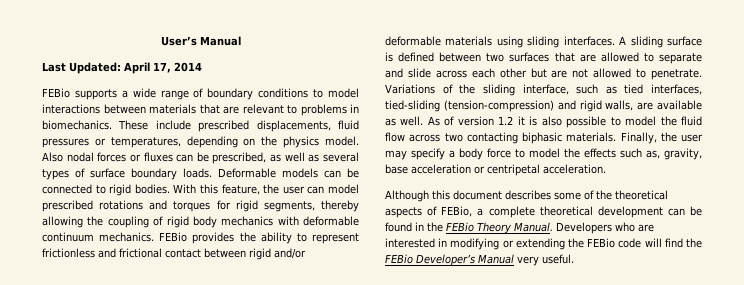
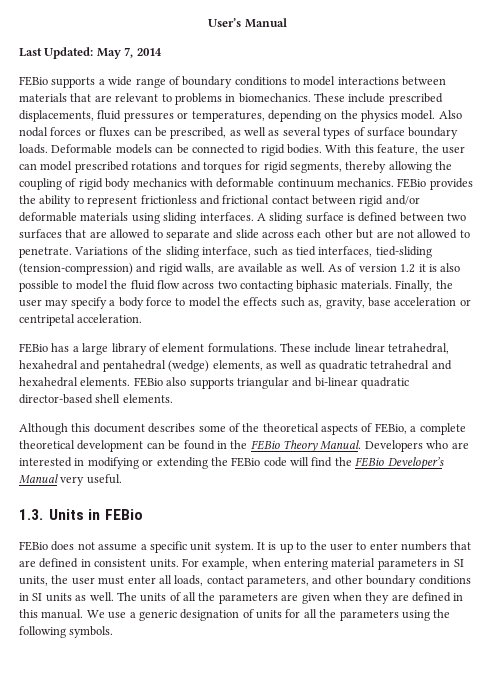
- Last Updated: April 17, 2014
+ Last Updated: May 7, 2014
+ FEBio has a large library of element formulations. These include linear tetrahedral, hexahedral and pentahedral (wedge) elements, as well as quadratic tetrahedral and hexahedral elements. FEBio also supports triangular and bi-linear quadratic director-based shell elements.
+ 1.3. Units in FEBio
+ FEBio does not assume a specific unit system. It is up to the user to enter numbers that are defined in consistent units. For example, when entering material parameters in SI units, the user must enter all loads, contact parameters, and other boundary conditions in SI units as well. The units of all the parameters are given when they are defined in this manual. We use a generic designation of units for all the parameters using the following symbols.

